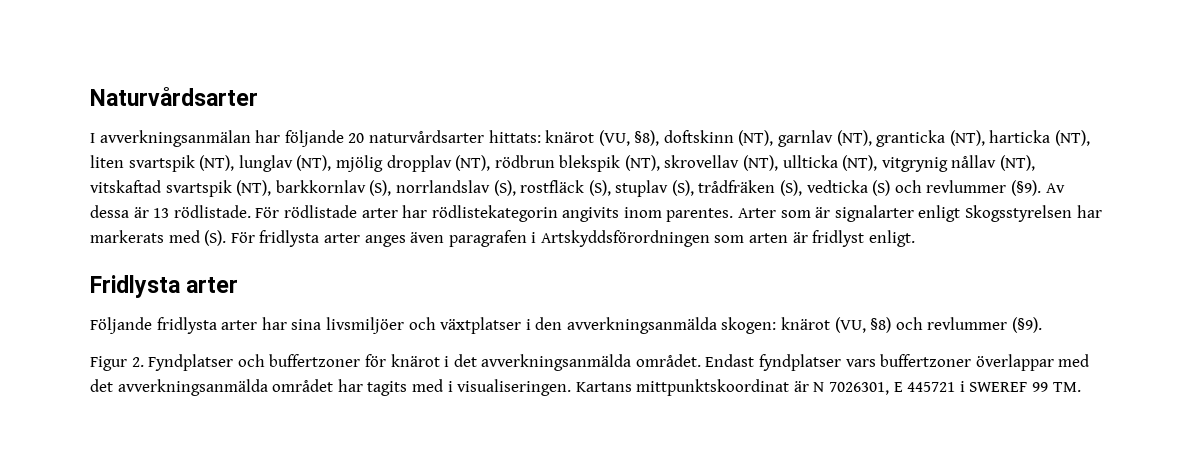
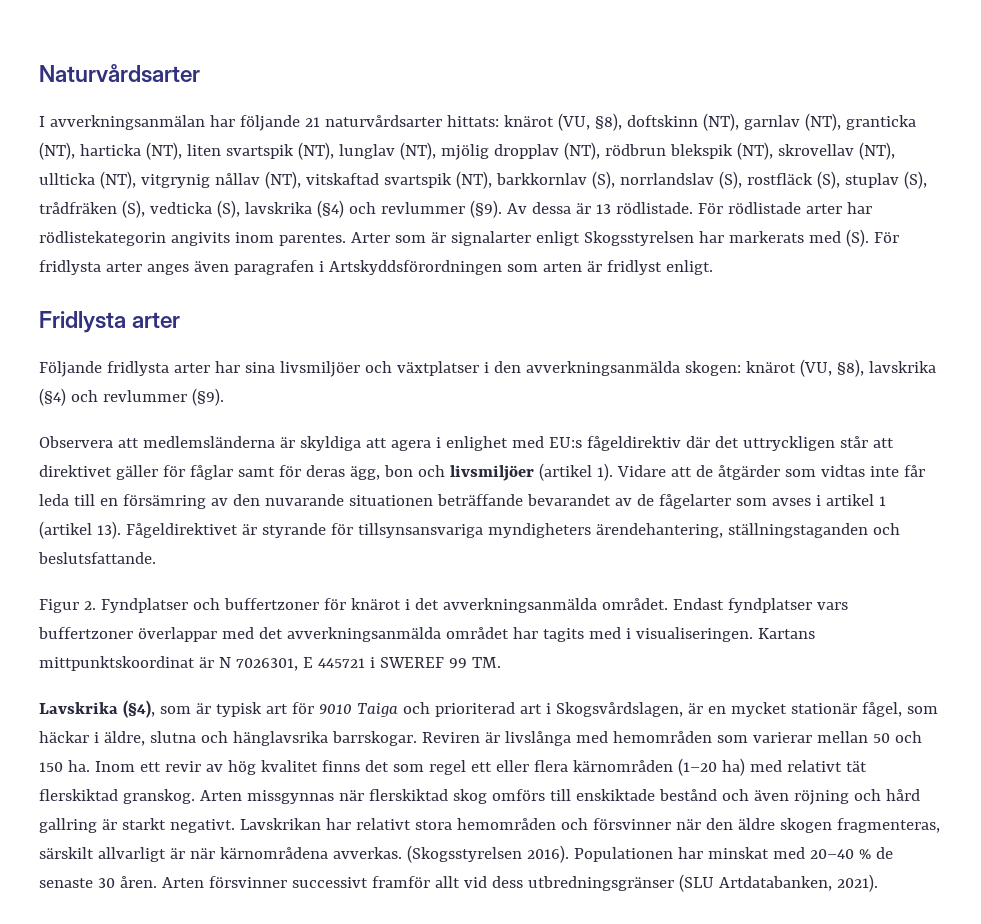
- I avverkningsanmälan har följande 20 naturvårdsarter hittats: knärot (VU, §8), doftskinn (NT), garnlav (NT), granticka (NT), harticka (NT), liten svartspik (NT), lunglav (NT), mjölig dropplav (NT), rödbrun blekspik (NT), skrovellav (NT), ullticka (NT), vitgrynig nållav (NT), vitskaftad svartspik (NT), barkkornlav (S), norrlandslav (S), rostfläck (S), stuplav (S), trådfräken (S), vedticka (S) och revlummer (§9).
+ I avverkningsanmälan har följande 21 naturvårdsarter hittats: knärot (VU, §8), doftskinn (NT), garnlav (NT), granticka (NT), harticka (NT), liten svartspik (NT), lunglav (NT), mjölig dropplav (NT), rödbrun blekspik (NT), skrovellav (NT), ullticka (NT), vitgrynig nållav (NT), vitskaftad svartspik (NT), barkkornlav (S), norrlandslav (S), rostfläck (S), stuplav (S), trådfräken (S), vedticka (S), lavskrika (§4) och revlummer (§9).
- Följande fridlysta arter har sina livsmiljöer och växtplatser i den avverkningsanmälda skogen: knärot (VU, §8) och revlummer (§9).
+ Följande fridlysta arter har sina livsmiljöer och växtplatser i den avverkningsanmälda skogen: knärot (VU, §8), lavskrika (§4) och revlummer (§9).
+ Observera att medlemsländerna är skyldiga att agera i enlighet med EU:s fågeldirektiv där det uttryckligen står att direktivet gäller för fåglar samt för deras ägg, bon och livsmiljöer (artikel 1). Vidare att de åtgärder som vidtas inte får leda till en försämring av den nuvarande situationen beträffande bevarandet av de fågelarter som avses i artikel 1 (artikel 13). Fågeldirektivet är styrande för tillsynsansvariga myndigheters ärendehantering, ställningstaganden och beslutsfattande.
+ Lavskrika (§4), som är typisk art för 9010 Taiga och prioriterad art i Skogsvårdslagen, är en mycket stationär fågel, som häckar i äldre, slutna och hänglavsrika barrskogar. Reviren är livslånga med hemområden som varierar mellan 50 och 150 ha. Inom ett revir av hög kvalitet finns det som regel ett eller flera kärnområden (1–20 ha) med relativt tät flerskiktad granskog. Arten missgynnas när flerskiktad skog omförs till enskiktade bestånd och även röjning och hård gallring är starkt negativt. Lavskrikan har relativt stora hemområden och försvinner när den äldre skogen fragmenteras, särskilt allvarligt är när kärnområdena avverkas. (Skogsstyrelsen 2016). Populationen har minskat med 20–40 % de senaste 30 åren. Arten försvinner successivt framför allt vid dess utbredningsgränser (SLU Artdatabanken, 2021).

